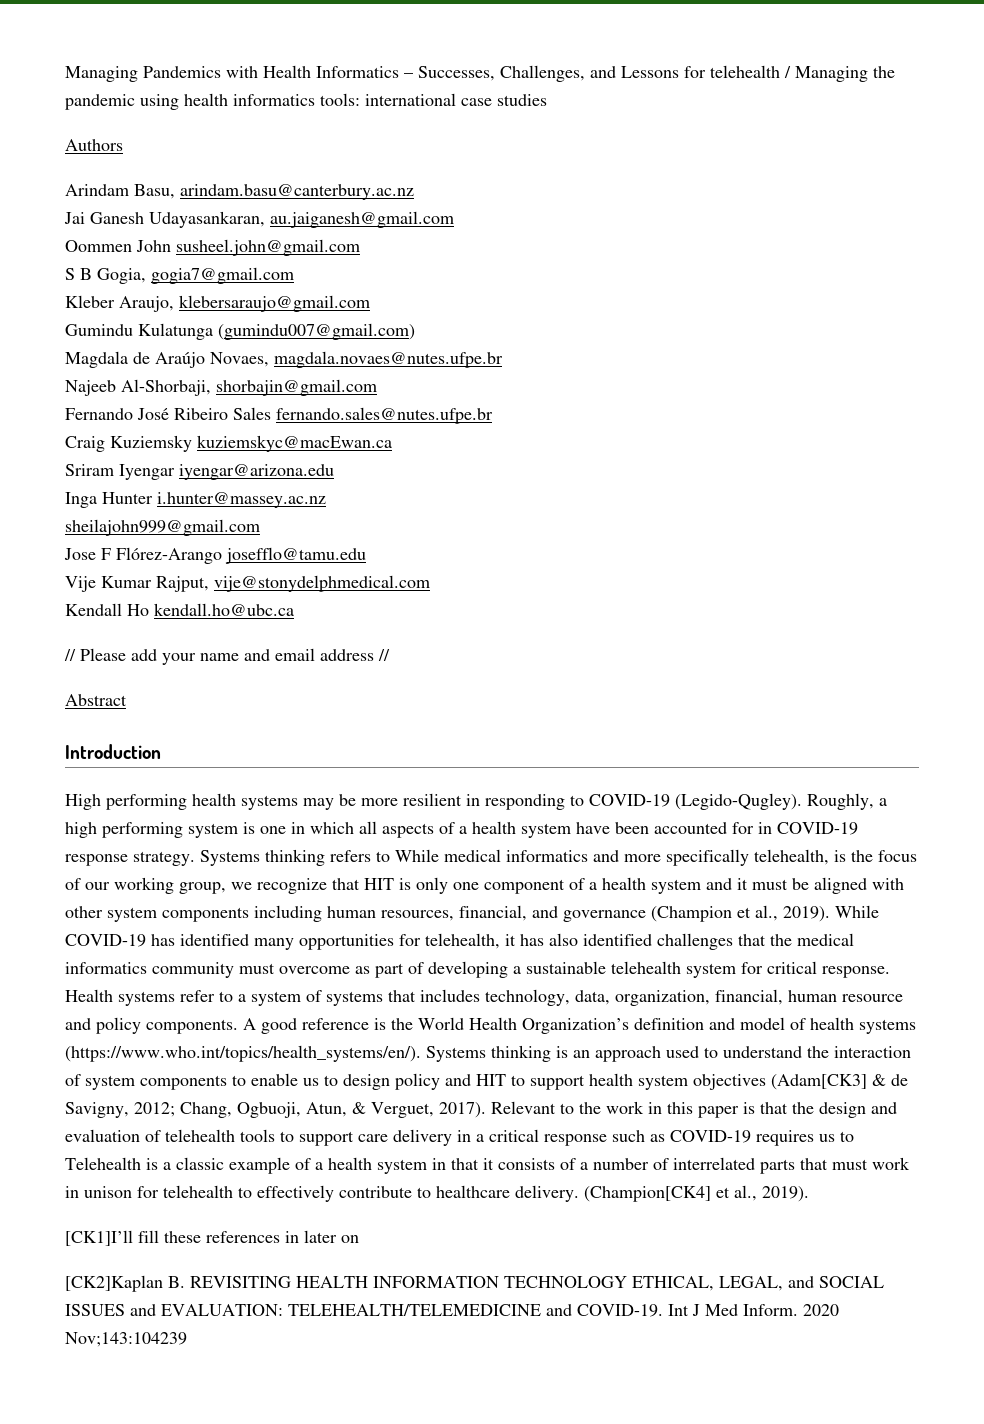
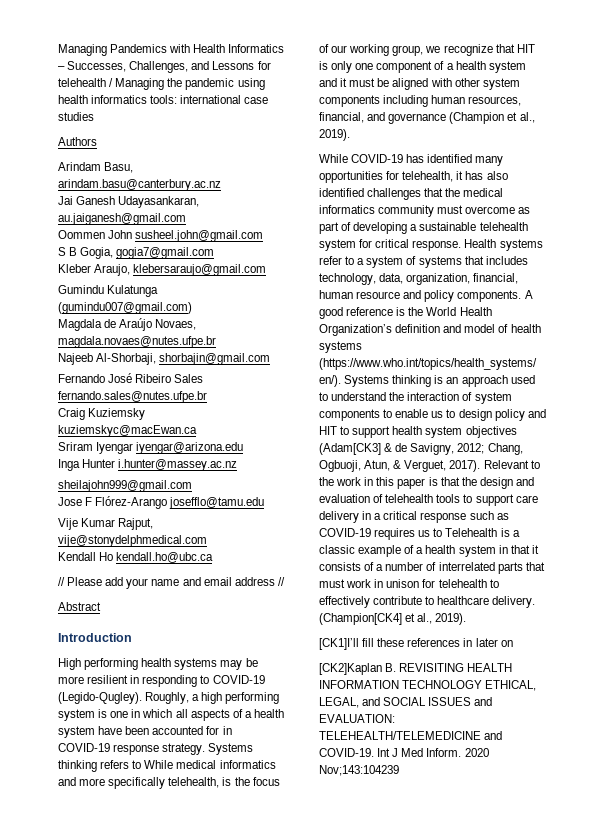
- Systems thinking refers to While medical informatics and more specifically telehealth, is the focus of our working group, we recognize that HIT is only one component of a health system and it must be aligned with other system components including human resources, financial, and governance (Champion et al., 2019). While COVID-19 has identified many opportunities for telehealth, it has also identified challenges that the medical informatics community must overcome as part of developing a sustainable telehealth system for critical response.
+ Systems thinking refers to While medical informatics and more specifically telehealth, is the focus of our working group, we recognize that HIT is only one component of a health system and it must be aligned with other system components including human resources, financial, and governance (Champion et al., 2019).
+ While COVID-19 has identified many opportunities for telehealth, it has also identified challenges that the medical informatics community must overcome as part of developing a sustainable telehealth system for critical response.

